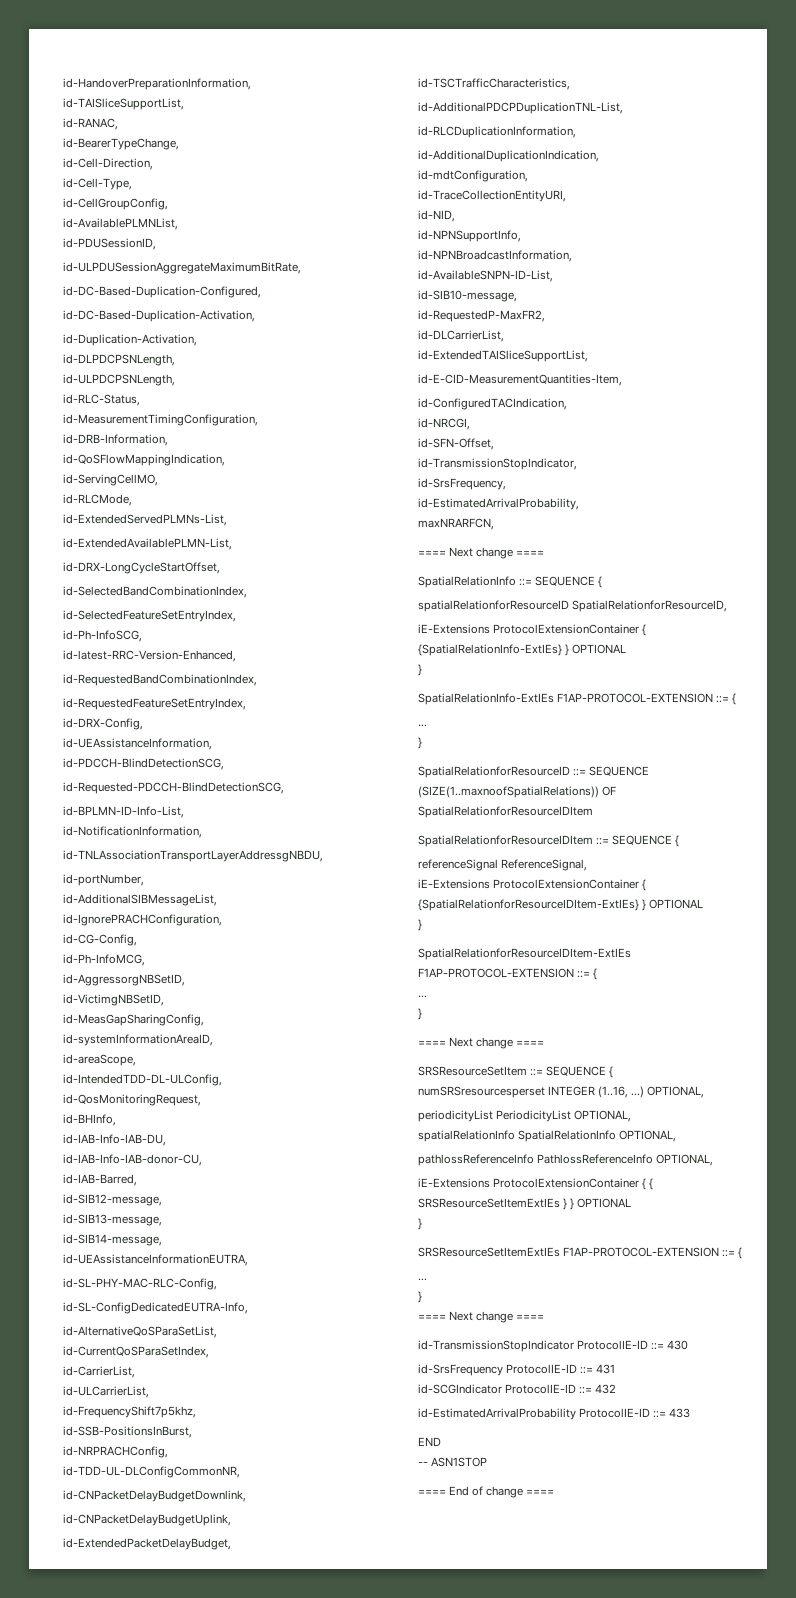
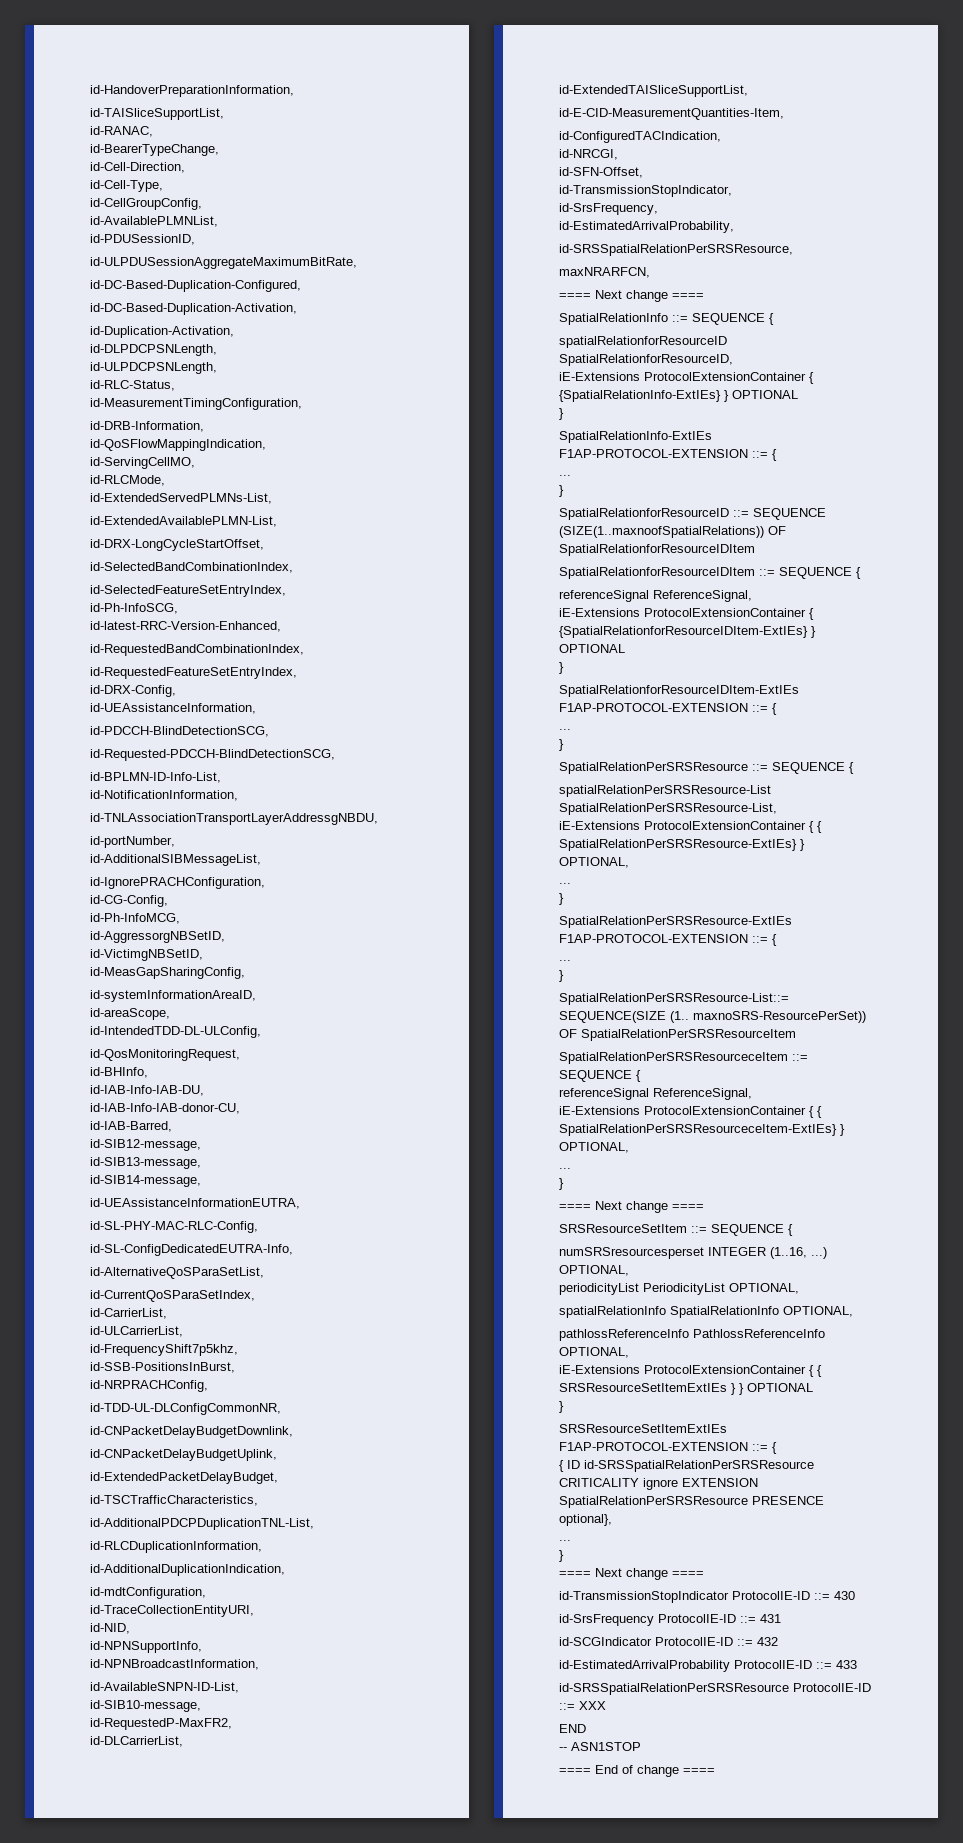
+ id-SRSSpatialRelationPerSRSResource,
+ SpatialRelationPerSRSResource ::= SEQUENCE {
+ spatialRelationPerSRSResource-List SpatialRelationPerSRSResource-List,
+ iE-Extensions ProtocolExtensionContainer { { SpatialRelationPerSRSResource-ExtIEs} } OPTIONAL,
+ ...
+ }
+ SpatialRelationPerSRSResource-ExtIEs F1AP-PROTOCOL-EXTENSION ::= {
+ ...
+ }
+ SpatialRelationPerSRSResource-List::= SEQUENCE(SIZE (1.. maxnoSRS-ResourcePerSet)) OF SpatialRelationPerSRSResourceItem
+ SpatialRelationPerSRSResourceceItem ::= SEQUENCE {
+ referenceSignal ReferenceSignal,
+ iE-Extensions ProtocolExtensionContainer { { SpatialRelationPerSRSResourceceItem-ExtIEs} } OPTIONAL,
+ ...
+ }
+ { ID id-SRSSpatialRelationPerSRSResource CRITICALITY ignore EXTENSION SpatialRelationPerSRSResource PRESENCE optional},
+ id-SRSSpatialRelationPerSRSResource ProtocolIE-ID ::= XXX

